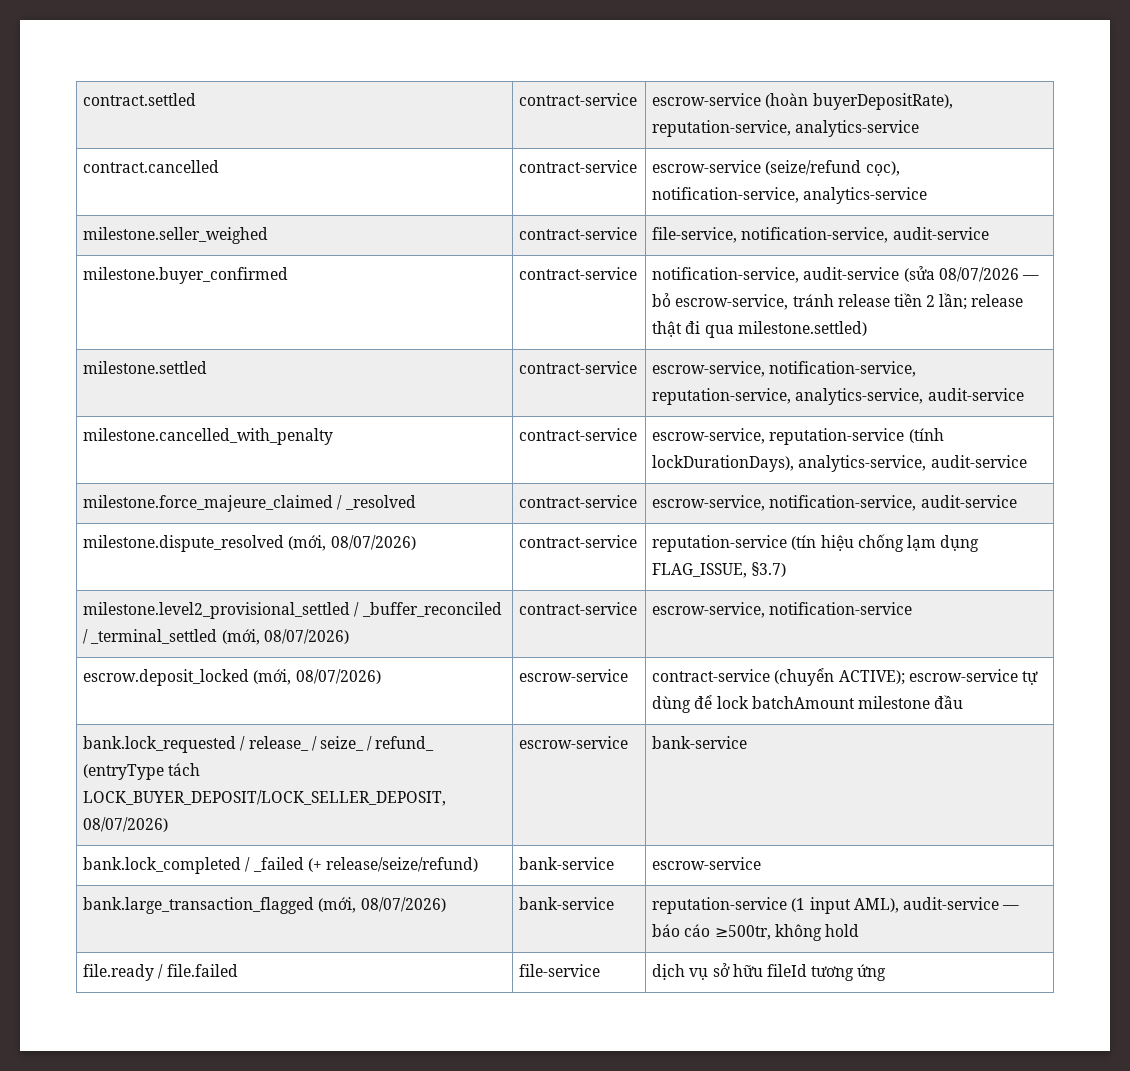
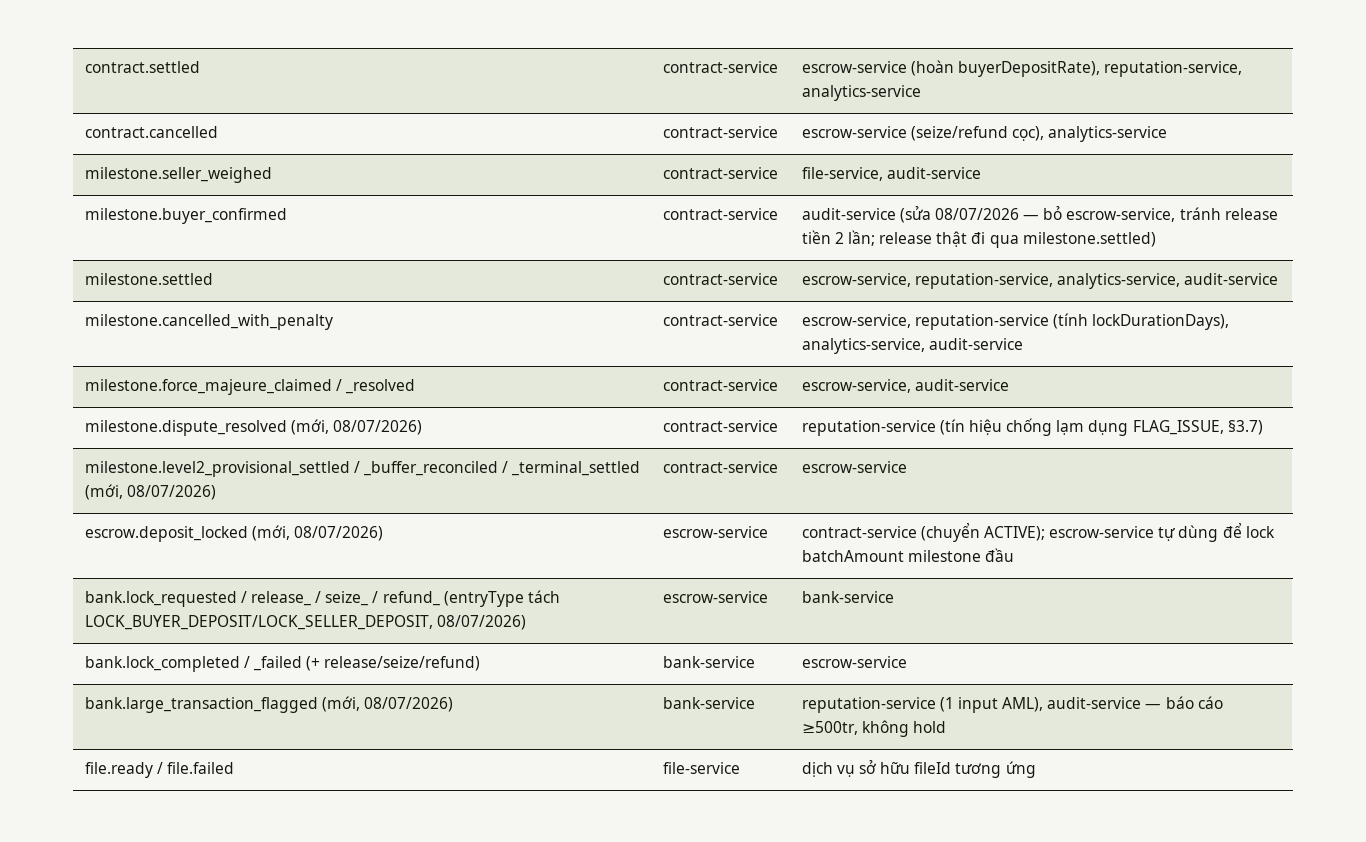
- contract.cancelled | contract-service | escrow-service (seize/refund cọc), notification-service, analytics-service
+ contract.cancelled | contract-service | escrow-service (seize/refund cọc), analytics-service
- milestone.seller_weighed | contract-service | file-service, notification-service, audit-service
+ milestone.seller_weighed | contract-service | file-service, audit-service
- milestone.buyer_confirmed | contract-service | notification-service, audit-service (sửa 08/07/2026 — bỏ escrow-service, tránh release tiền 2 lần; release thật đi qua milestone.settled)
+ milestone.buyer_confirmed | contract-service | audit-service (sửa 08/07/2026 — bỏ escrow-service, tránh release tiền 2 lần; release thật đi qua milestone.settled)
- milestone.settled | contract-service | escrow-service, notification-service, reputation-service, analytics-service, audit-service
+ milestone.settled | contract-service | escrow-service, reputation-service, analytics-service, audit-service
- milestone.force_majeure_claimed / _resolved | contract-service | escrow-service, notification-service, audit-service
+ milestone.force_majeure_claimed / _resolved | contract-service | escrow-service, audit-service
- milestone.level2_provisional_settled / _buffer_reconciled / _terminal_settled (mới, 08/07/2026) | contract-service | escrow-service, notification-service
+ milestone.level2_provisional_settled / _buffer_reconciled / _terminal_settled (mới, 08/07/2026) | contract-service | escrow-service

